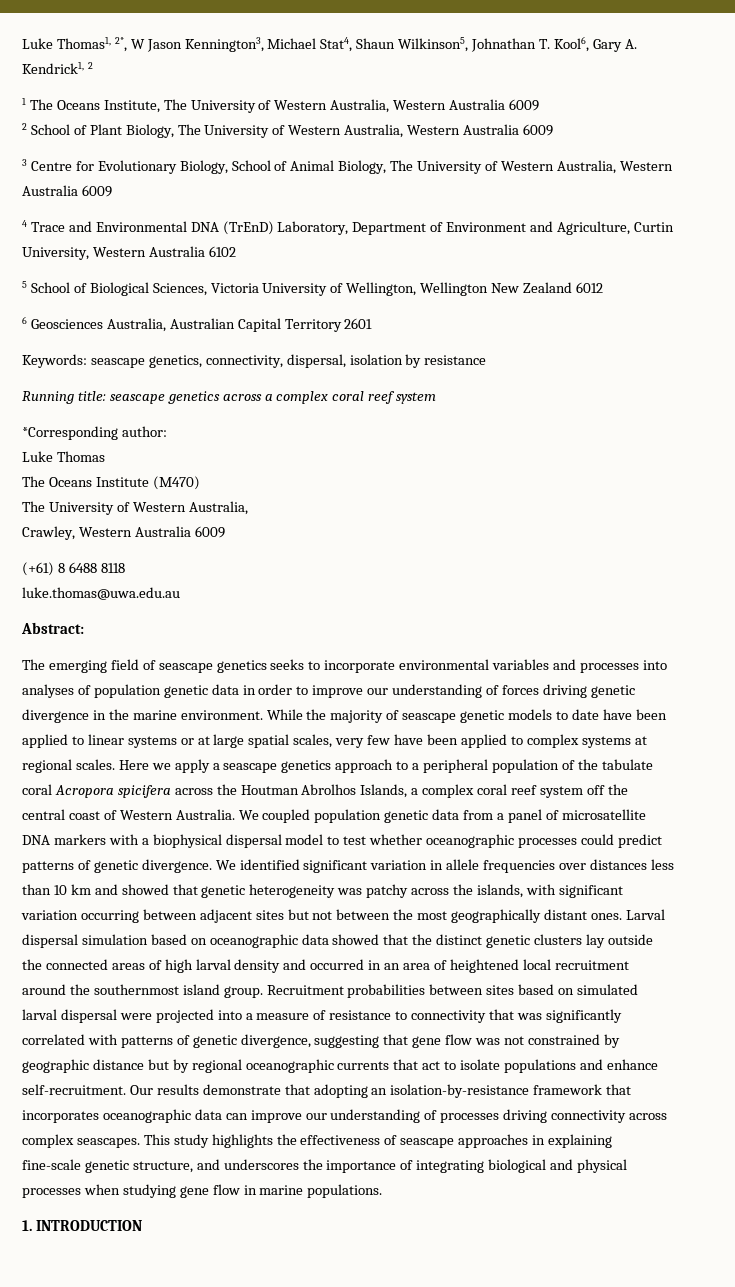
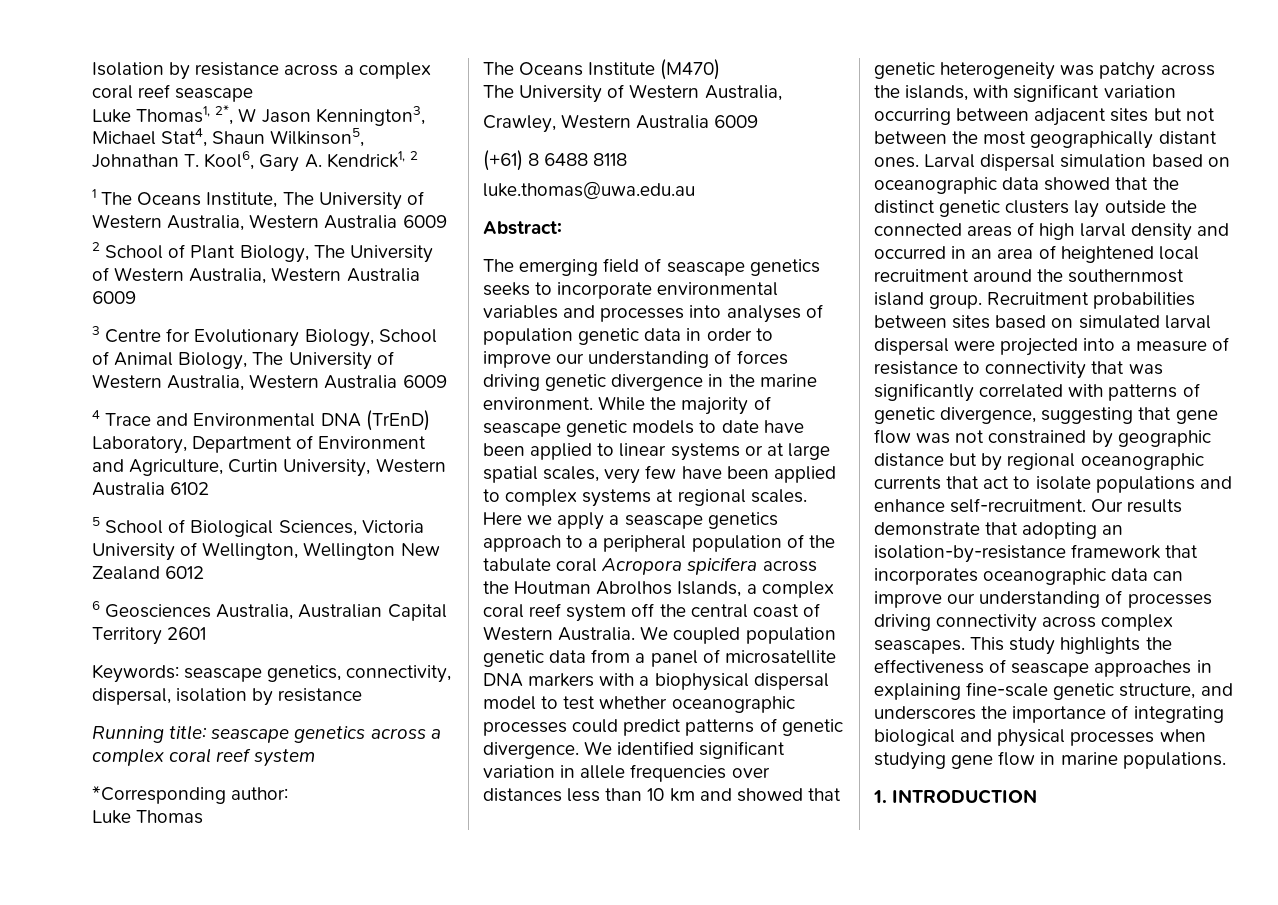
+ Isolation by resistance across a complex coral reef seascape

